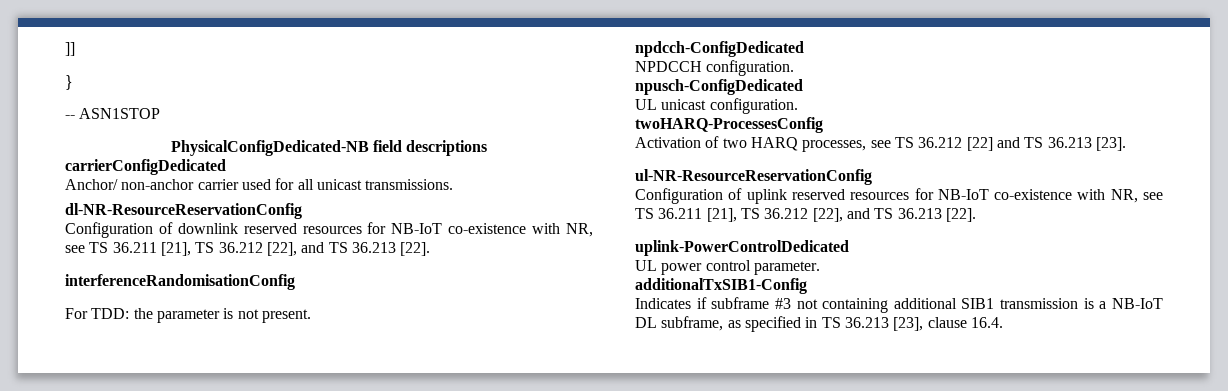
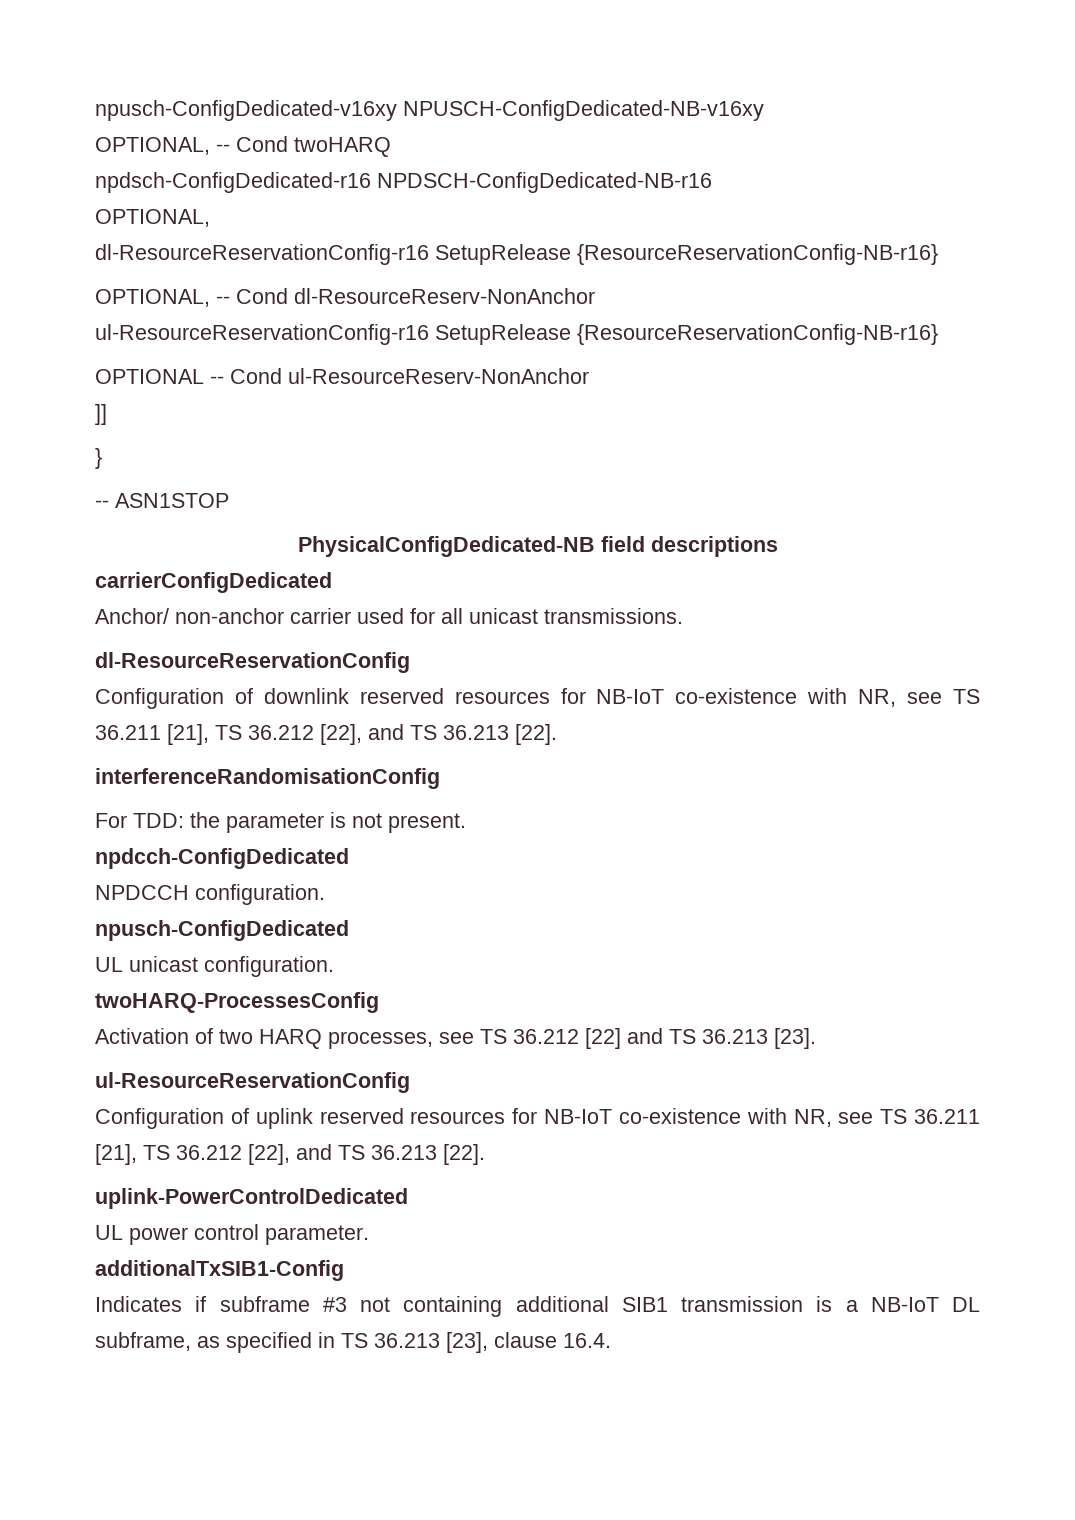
+ npusch-ConfigDedicated-v16xy NPUSCH-ConfigDedicated-NB-v16xy
+ OPTIONAL, -- Cond twoHARQ
+ npdsch-ConfigDedicated-r16 NPDSCH-ConfigDedicated-NB-r16
+ OPTIONAL,
+ dl-ResourceReservationConfig-r16 SetupRelease {ResourceReservationConfig-NB-r16}
+ OPTIONAL, -- Cond dl-ResourceReserv-NonAnchor
+ ul-ResourceReservationConfig-r16 SetupRelease {ResourceReservationConfig-NB-r16}
+ OPTIONAL -- Cond ul-ResourceReserv-NonAnchor
- dl-NR-ResourceReservationConfig
+ dl-ResourceReservationConfig
- ul-NR-ResourceReservationConfig
+ ul-ResourceReservationConfig

